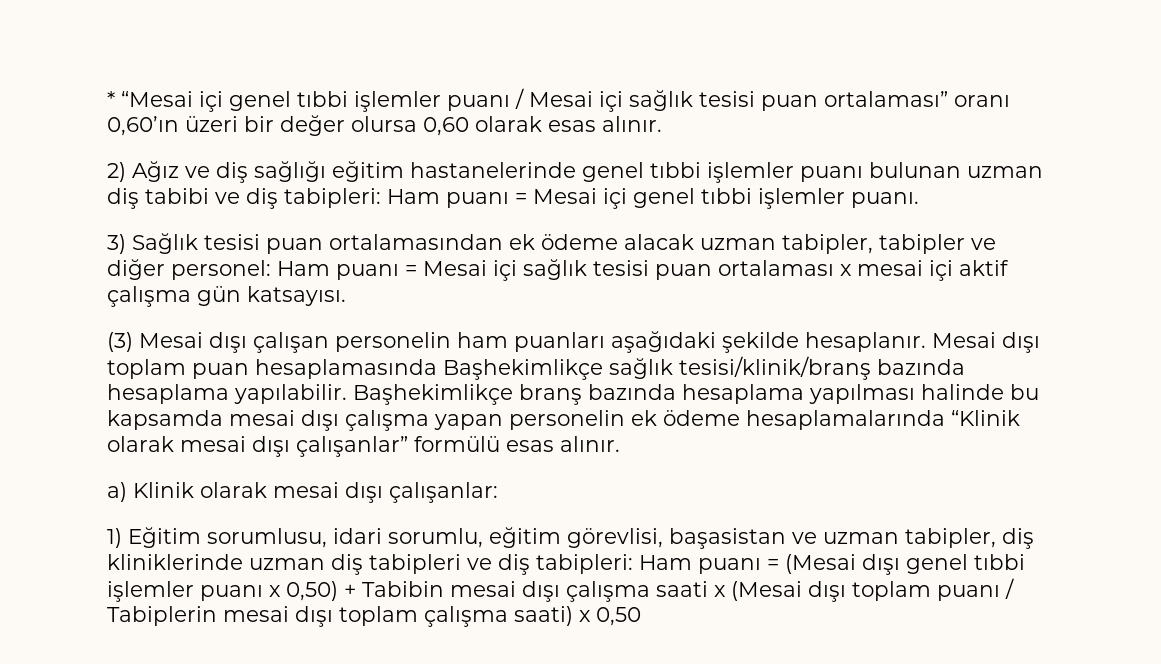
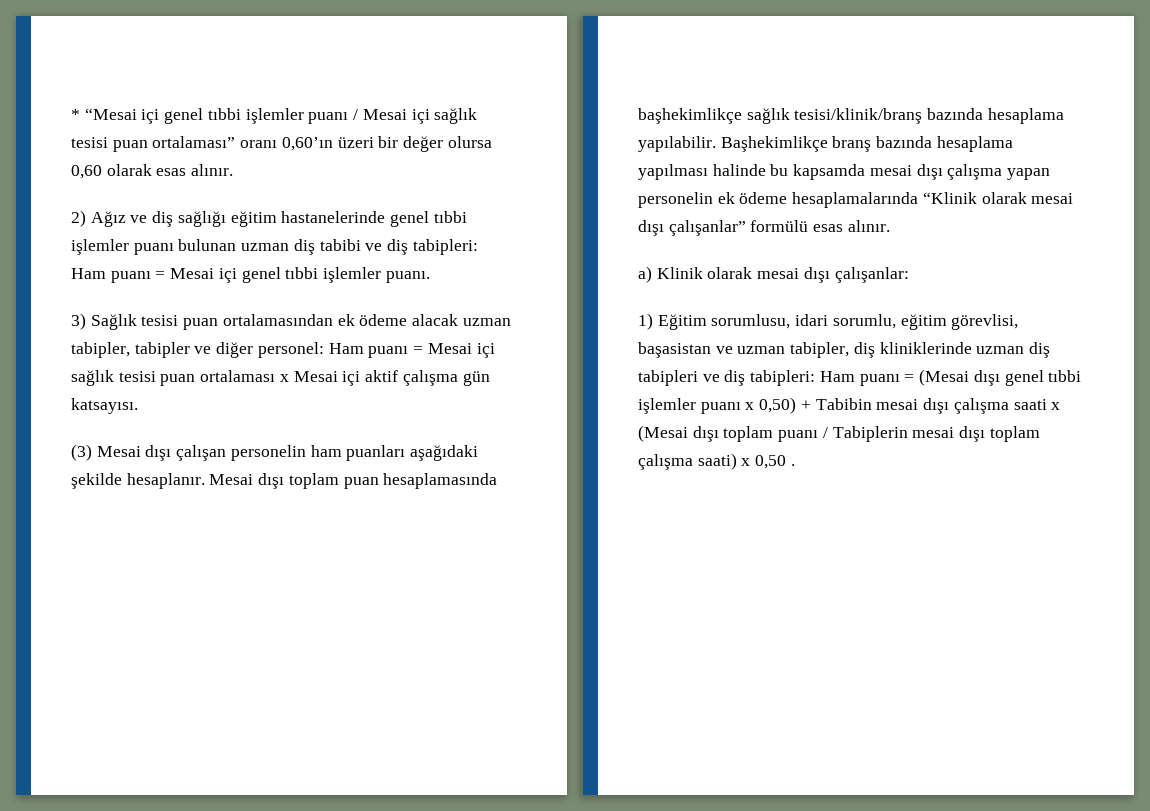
- 3) Sağlık tesisi puan ortalamasından ek ödeme alacak uzman tabipler, tabipler ve diğer personel: Ham puanı = Mesai içi sağlık tesisi puan ortalaması x mesai içi aktif çalışma gün katsayısı.
+ 3) Sağlık tesisi puan ortalamasından ek ödeme alacak uzman tabipler, tabipler ve diğer personel: Ham puanı = Mesai içi sağlık tesisi puan ortalaması x Mesai içi aktif çalışma gün katsayısı.
- Mesai dışı toplam puan hesaplamasında Başhekimlikçe sağlık tesisi/klinik/branş bazında hesaplama yapılabilir.
+ Mesai dışı toplam puan hesaplamasında başhekimlikçe sağlık tesisi/klinik/branş bazında hesaplama yapılabilir.
- 1) Eğitim sorumlusu, idari sorumlu, eğitim görevlisi, başasistan ve uzman tabipler, diş kliniklerinde uzman diş tabipleri ve diş tabipleri: Ham puanı = (Mesai dışı genel tıbbi işlemler puanı x 0,50) + Tabibin mesai dışı çalışma saati x (Mesai dışı toplam puanı / Tabiplerin mesai dışı toplam çalışma saati) x 0,50
+ 1) Eğitim sorumlusu, idari sorumlu, eğitim görevlisi, başasistan ve uzman tabipler, diş kliniklerinde uzman diş tabipleri ve diş tabipleri: Ham puanı = (Mesai dışı genel tıbbi işlemler puanı x 0,50) + Tabibin mesai dışı çalışma saati x (Mesai dışı toplam puanı / Tabiplerin mesai dışı toplam çalışma saati) x 0,50 .

